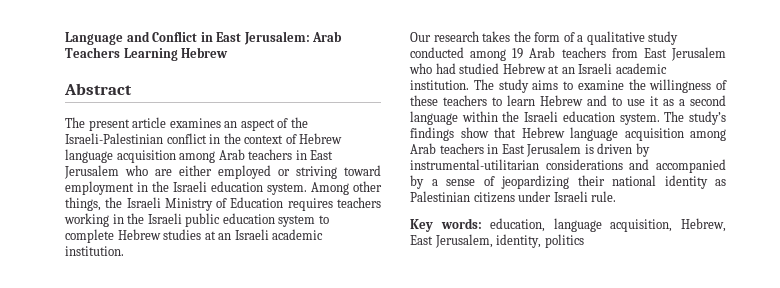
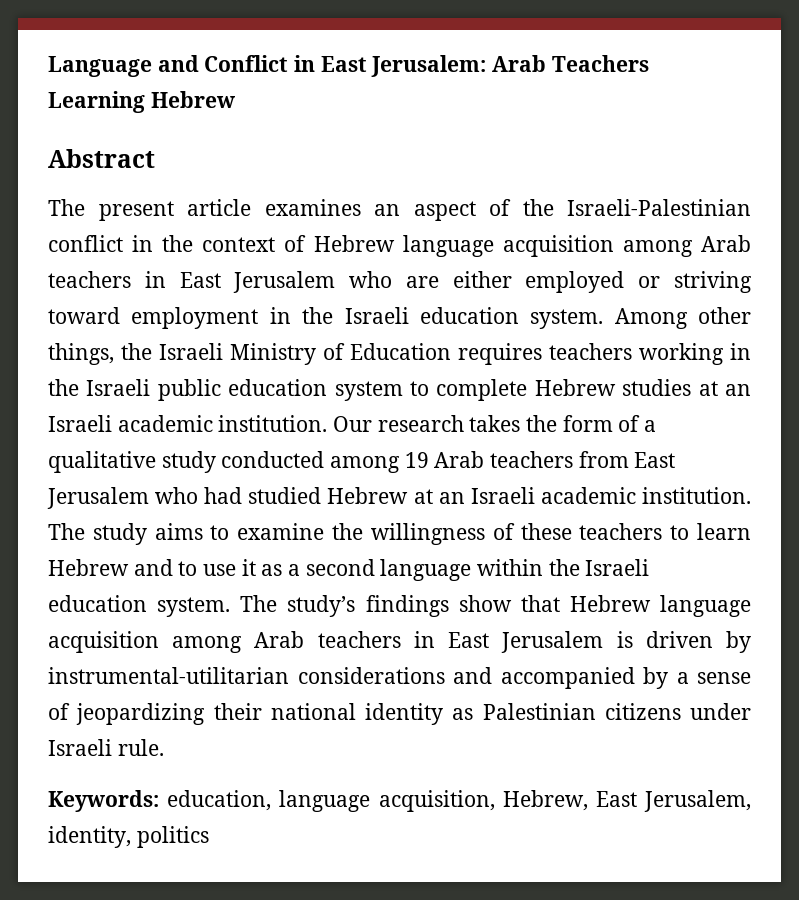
- Among other things, the Israeli Ministry of Education requires teachers working in the Israeli public education system to complete Hebrew studies at an Israeli academic institution.
- Our research takes the form of a qualitative study conducted among 19 Arab teachers from East Jerusalem who had studied Hebrew at an Israeli academic institution.
+ Among other things, the Israeli Ministry of Education requires teachers working in the Israeli public education system to complete Hebrew studies at an Israeli academic institution. Our research takes the form of a qualitative study conducted among 19 Arab teachers from East Jerusalem who had studied Hebrew at an Israeli academic institution.
- Key words: education, language acquisition, Hebrew, East Jerusalem, identity, politics
+ Keywords: education, language acquisition, Hebrew, East Jerusalem, identity, politics

